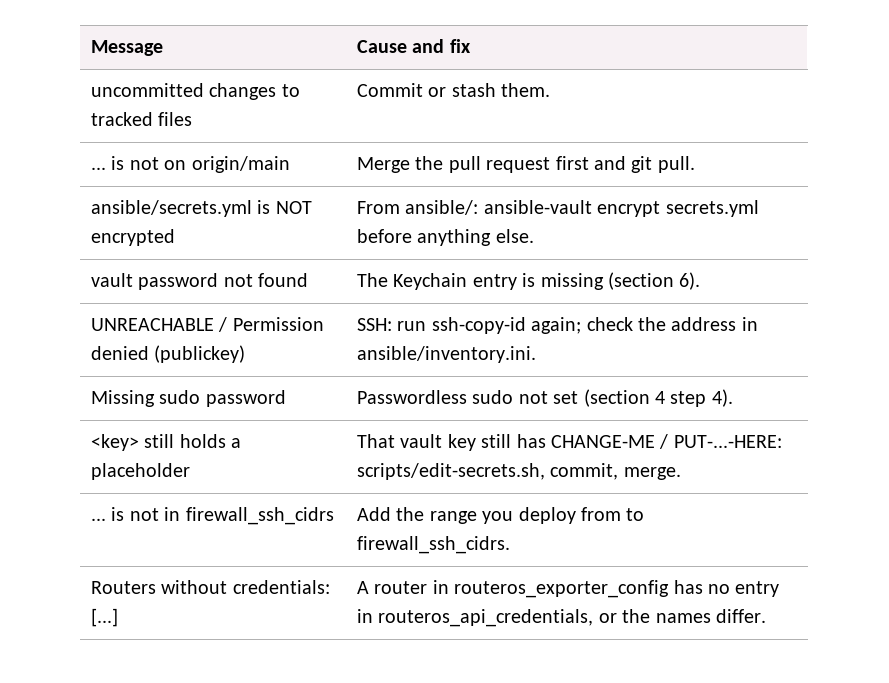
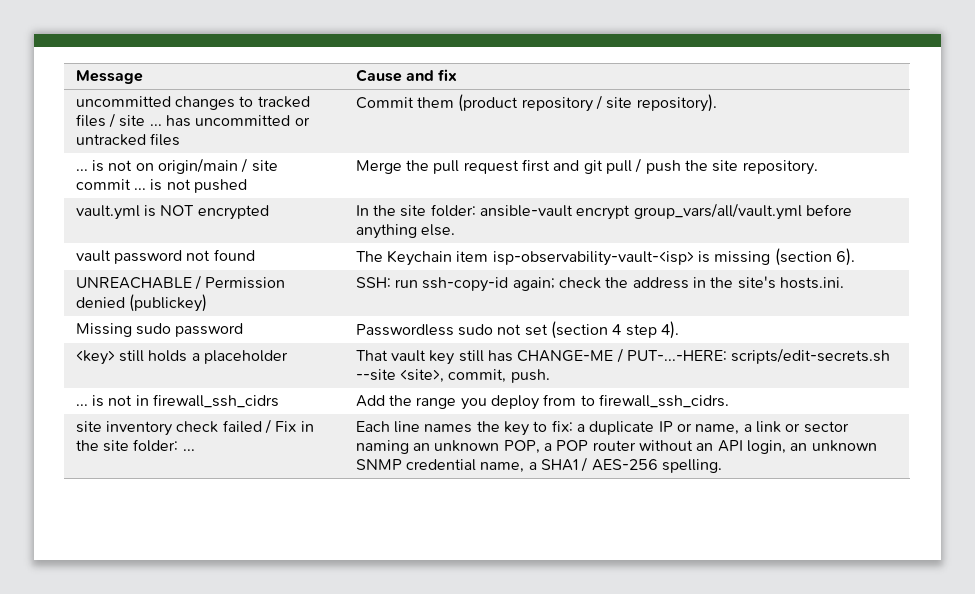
- uncommitted changes to tracked files | Commit or stash them.
+ uncommitted changes to tracked files / site ... has uncommitted or untracked files | Commit them (product repository / site repository).
- ... is not on origin/main | Merge the pull request first and git pull.
- ansible/secrets.yml is NOT encrypted | From ansible/: ansible-vault encrypt secrets.yml before anything else.
+ ... is not on origin/main / site commit ... is not pushed | Merge the pull request first and git pull / push the site repository.
+ vault.yml is NOT encrypted | In the site folder: ansible-vault encrypt group_vars/all/vault.yml before anything else.
- vault password not found | The Keychain entry is missing (section 6).
+ vault password not found | The Keychain item isp-observability-vault-<isp> is missing (section 6).
- UNREACHABLE / Permission denied (publickey) | SSH: run ssh-copy-id again; check the address in ansible/inventory.ini.
+ UNREACHABLE / Permission denied (publickey) | SSH: run ssh-copy-id again; check the address in the site's hosts.ini.
- <key> still holds a placeholder | That vault key still has CHANGE-ME / PUT-...-HERE: scripts/edit-secrets.sh, commit, merge.
+ <key> still holds a placeholder | That vault key still has CHANGE-ME / PUT-...-HERE: scripts/edit-secrets.sh --site <site>, commit, push.
- Routers without credentials: [...] | A router in routeros_exporter_config has no entry in routeros_api_credentials, or the names differ.
+ site inventory check failed / Fix in the site folder: ... | Each line names the key to fix: a duplicate IP or name, a link or sector naming an unknown POP, a POP router without an API login, an unknown SNMP credential name, a SHA1 / AES-256 spelling.

